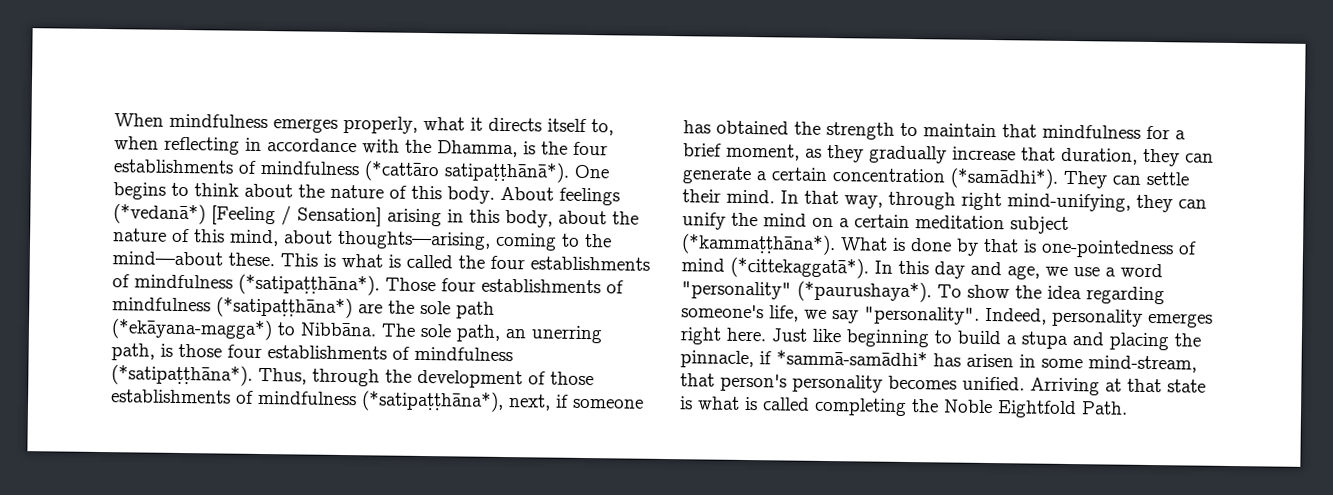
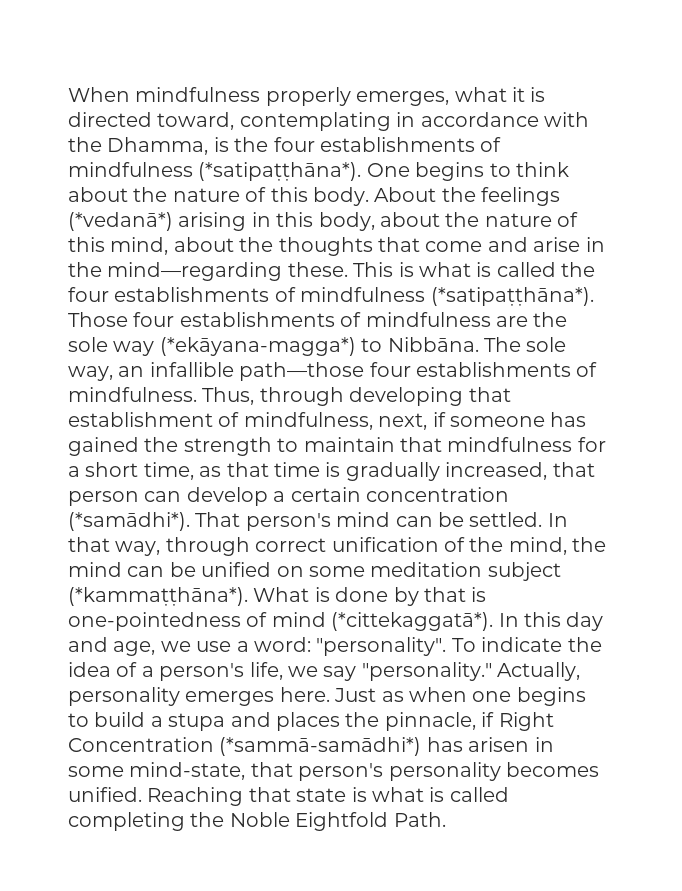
- When mindfulness emerges properly, what it directs itself to, when reflecting in accordance with the Dhamma, is the four establishments of mindfulness (*cattāro satipaṭṭhānā*).
+ When mindfulness properly emerges, what it is directed toward, contemplating in accordance with the Dhamma, is the four establishments of mindfulness (*satipaṭṭhāna*).
- About feelings (*vedanā*) [Feeling / Sensation] arising in this body, about the nature of this mind, about thoughts—arising, coming to the mind—about these.
+ About the feelings (*vedanā*) arising in this body, about the nature of this mind, about the thoughts that come and arise in the mind—regarding these.
- Those four establishments of mindfulness (*satipaṭṭhāna*) are the sole path (*ekāyana-magga*) to Nibbāna.
+ Those four establishments of mindfulness are the sole way (*ekāyana-magga*) to Nibbāna.
- The sole path, an unerring path, is those four establishments of mindfulness (*satipaṭṭhāna*). Thus, through the development of those establishments of mindfulness (*satipaṭṭhāna*), next, if someone has obtained the strength to maintain that mindfulness for a brief moment, as they gradually increase that duration, they can generate a certain concentration (*samādhi*). They can settle their mind. In that way, through right mind-unifying, they can unify the mind on a certain meditation subject (*kammaṭṭhāna*).
+ The sole way, an infallible path—those four establishments of mindfulness. Thus, through developing that establishment of mindfulness, next, if someone has gained the strength to maintain that mindfulness for a short time, as that time is gradually increased, that person can develop a certain concentration (*samādhi*). That person's mind can be settled. In that way, through correct unification of the mind, the mind can be unified on some meditation subject (*kammaṭṭhāna*).
- In this day and age, we use a word "personality" (*paurushaya*). To show the idea regarding someone's life, we say "personality". Indeed, personality emerges right here.
+ In this day and age, we use a word: "personality". To indicate the idea of a person's life, we say "personality." Actually, personality emerges here.
- Just like beginning to build a stupa and placing the pinnacle, if *sammā-samādhi* has arisen in some mind-stream, that person's personality becomes unified.
+ Just as when one begins to build a stupa and places the pinnacle, if Right Concentration (*sammā-samādhi*) has arisen in some mind-state, that person's personality becomes unified.
- Arriving at that state is what is called completing the Noble Eightfold Path.
+ Reaching that state is what is called completing the Noble Eightfold Path.

